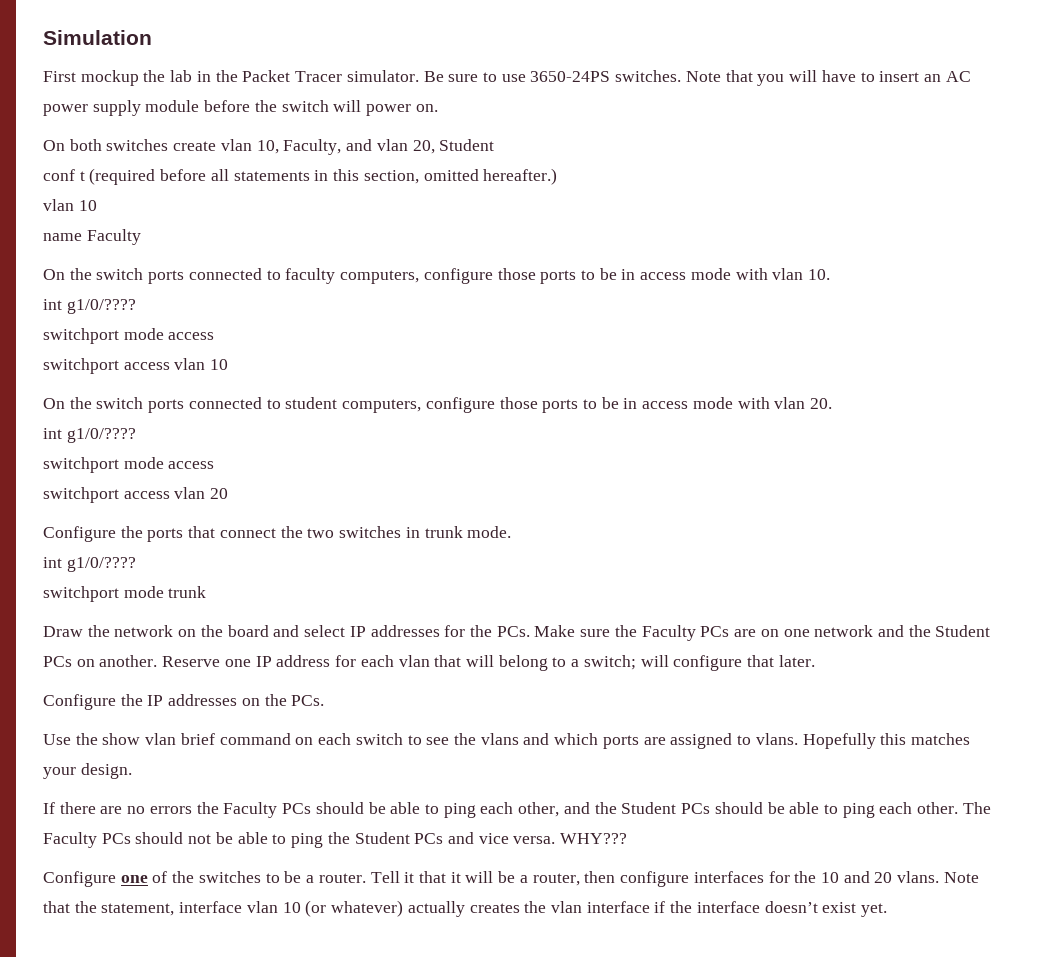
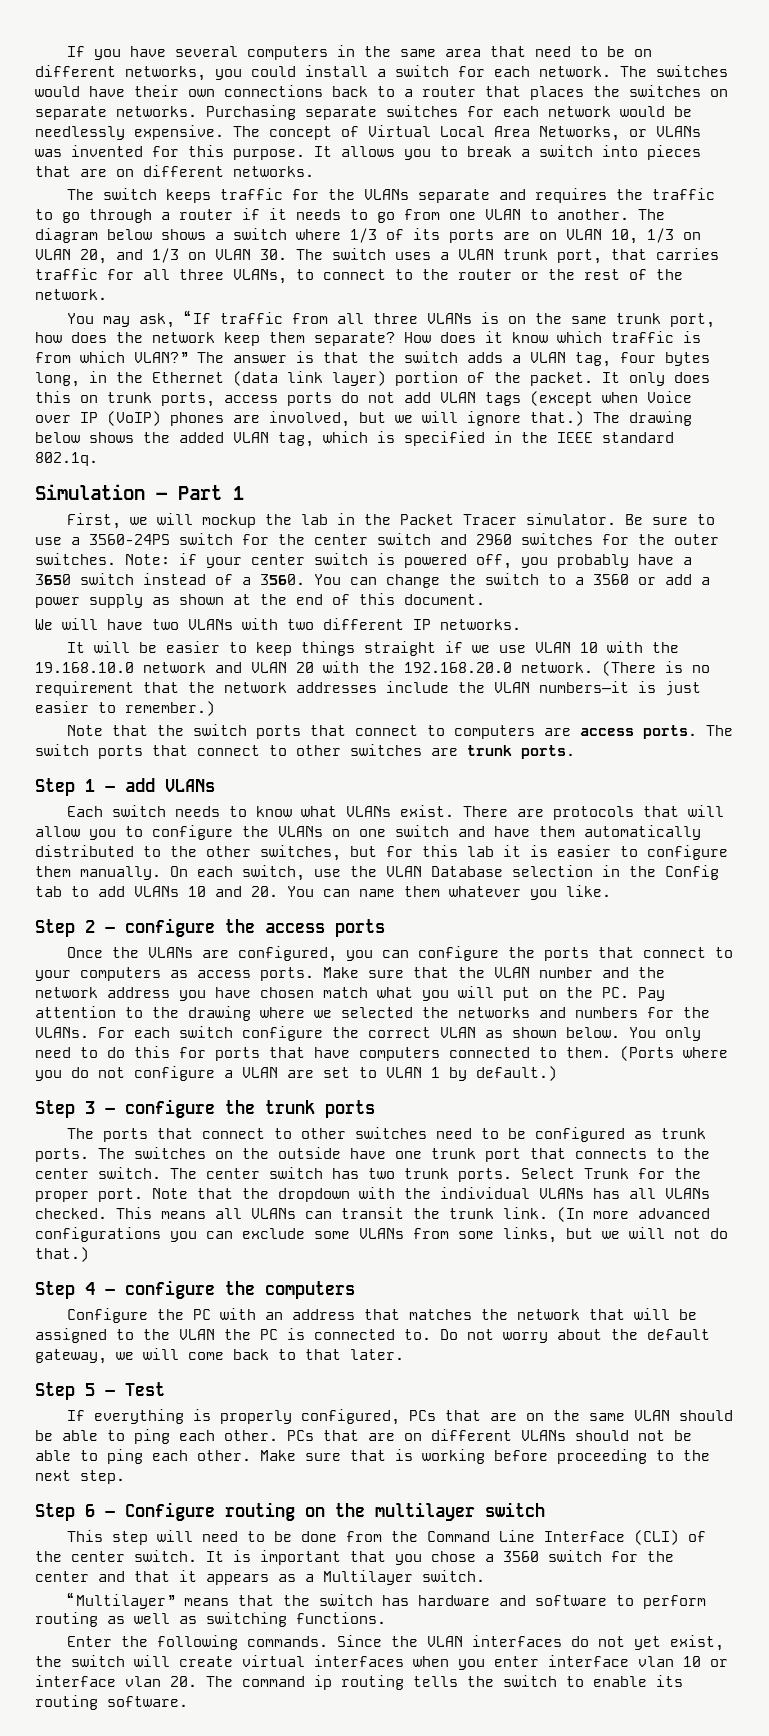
- Simulation
- First mockup the lab in the Packet Tracer simulator.
+ If you have several computers in the same area that need to be on different networks, you could install a switch for each network. The switches would have their own connections back to a router that places the switches on separate networks. Purchasing separate switches for each network would be needlessly expensive. The concept of Virtual Local Area Networks, or VLANs was invented for this purpose. It allows you to break a switch into pieces that are on different networks.
+ The switch keeps traffic for the VLANs separate and requires the traffic to go through a router if it needs to go from one VLAN to another. The diagram below shows a switch where 1/3 of its ports are on VLAN 10, 1/3 on VLAN 20, and 1/3 on VLAN 30. The switch uses a VLAN trunk port, that carries traffic for all three VLANs, to connect to the router or the rest of the network.
+ You may ask, “If traffic from all three VLANs is on the same trunk port, how does the network keep them separate? How does it know which traffic is from which VLAN?” The answer is that the switch adds a VLAN tag, four bytes long, in the Ethernet (data link layer) portion of the packet. It only does this on trunk ports, access ports do not add VLAN tags (except when Voice over IP (VoIP) phones are involved, but we will ignore that.) The drawing below shows the added VLAN tag, which is specified in the IEEE standard 802.1q.
+ Simulation – Part 1
+ First, we will mockup the lab in the Packet Tracer simulator.
- Be sure to use 3650-24PS switches. Note that you will have to insert an AC power supply module before the switch will power on.
- On both switches create vlan 10, Faculty, and vlan 20, Student
- conf t (required before all statements in this section, omitted hereafter.)
- vlan 10
- name Faculty
- On the switch ports connected to faculty computers, configure those ports to be in access mode with vlan 10.
- int g1/0/????
- switchport mode access
- switchport access vlan 10
- On the switch ports connected to student computers, configure those ports to be in access mode with vlan 20.
- int g1/0/????
- switchport mode access
- switchport access vlan 20
- Configure the ports that connect the two switches in trunk mode.
- int g1/0/????
- switchport mode trunk
- Draw the network on the board and select IP addresses for the PCs. Make sure the Faculty PCs are on one network and the Student PCs on another. Reserve one IP address for each vlan that will belong to a switch; will configure that later.
- Configure the IP addresses on the PCs.
- Use the show vlan brief command on each switch to see the vlans and which ports are assigned to vlans. Hopefully this matches your design.
- If there are no errors the Faculty PCs should be able to ping each other, and the Student PCs should be able to ping each other.
+ Be sure to use a 3560-24PS switch for the center switch and 2960 switches for the outer switches. Note: if your center switch is powered off, you probably have a 3650 switch instead of a 3560. You can change the switch to a 3560 or add a power supply as shown at the end of this document.
+ We will have two VLANs with two different IP networks.
+ It will be easier to keep things straight if we use VLAN 10 with the 19.168.10.0 network and VLAN 20 with the 192.168.20.0 network. (There is no requirement that the network addresses include the VLAN numbers—it is just easier to remember.)
+ Note that the switch ports that connect to computers are access ports. The switch ports that connect to other switches are trunk ports.
+ Step 1 – add VLANs
+ Each switch needs to know what VLANs exist. There are protocols that will allow you to configure the VLANs on one switch and have them automatically distributed to the other switches, but for this lab it is easier to configure them manually. On each switch, use the VLAN Database selection in the Config tab to add VLANs 10 and 20. You can name them whatever you like.
+ Step 2 – configure the access ports
+ Once the VLANs are configured, you can configure the ports that connect to your computers as access ports. Make sure that the VLAN number and the network address you have chosen match what you will put on the PC. Pay attention to the drawing where we selected the networks and numbers for the VLANs. For each switch configure the correct VLAN as shown below. You only need to do this for ports that have computers connected to them. (Ports where you do not configure a VLAN are set to VLAN 1 by default.)
+ Step 3 – configure the trunk ports
+ The ports that connect to other switches need to be configured as trunk ports. The switches on the outside have one trunk port that connects to the center switch. The center switch has two trunk ports. Select Trunk for the proper port. Note that the dropdown with the individual VLANs has all VLANs checked. This means all VLANs can transit the trunk link. (In more advanced configurations you can exclude some VLANs from some links, but we will not do that.)
+ Step 4 – configure the computers
+ Configure the PC with an address that matches the network that will be assigned to the VLAN the PC is connected to. Do not worry about the default gateway, we will come back to that later.
+ Step 5 – Test
+ If everything is properly configured, PCs that are on the same VLAN should be able to ping each other.
- The Faculty PCs should not be able to ping the Student PCs and vice versa. WHY???
- Configure one of the switches to be a router. Tell it that it will be a router, then configure interfaces for the 10 and 20 vlans. Note that the statement, interface vlan 10 (or whatever) actually creates the vlan interface if the interface doesn’t exist yet.
+ PCs that are on different VLANs should not be able to ping each other. Make sure that is working before proceeding to the next step.
+ Step 6 – Configure routing on the multilayer switch
+ This step will need to be done from the Command Line Interface (CLI) of the center switch. It is important that you chose a 3560 switch for the center and that it appears as a Multilayer switch.
+ “Multilayer” means that the switch has hardware and software to perform routing as well as switching functions.
+ Enter the following commands. Since the VLAN interfaces do not yet exist, the switch will create virtual interfaces when you enter interface vlan 10 or interface vlan 20. The command ip routing tells the switch to enable its routing software.

